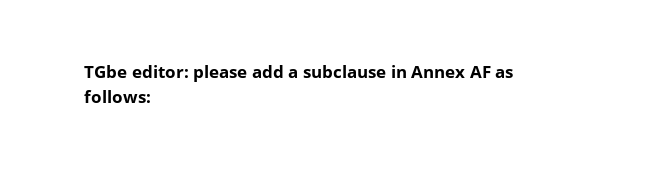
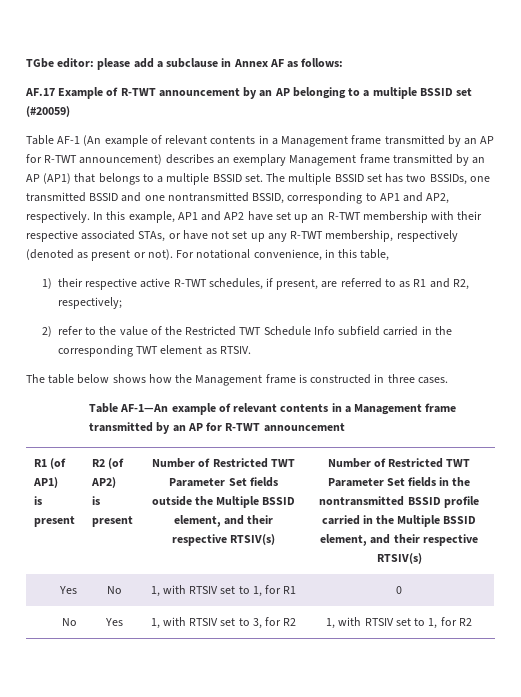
+ AF.17 Example of R-TWT announcement by an AP belonging to a multiple BSSID set (#20059)
+ Table AF-1 (An example of relevant contents in a Management frame transmitted by an AP for R-TWT announcement) describes an exemplary Management frame transmitted by an AP (AP1) that belongs to a multiple BSSID set. The multiple BSSID set has two BSSIDs, one transmitted BSSID and one nontransmitted BSSID, corresponding to AP1 and AP2, respectively. In this example, AP1 and AP2 have set up an R-TWT membership with their respective associated STAs, or have not set up any R-TWT membership, respectively (denoted as present or not). For notational convenience, in this table,
+ 1) their respective active R-TWT schedules, if present, are referred to as R1 and R2, respectively;
+ 2) refer to the value of the Restricted TWT Schedule Info subfield carried in the corresponding TWT element as RTSIV.
+ The table below shows how the Management frame is constructed in three cases.
+ Table AF-1—An example of relevant contents in a Management frame transmitted by an AP for R-TWT announcement
+ R1 (of AP1)
+ is present | R2 (of AP2)
+ is present | Number of Restricted TWT Parameter Set fields outside the Multiple BSSID element, and their respective RTSIV(s) | Number of Restricted TWT Parameter Set fields in the nontransmitted BSSID profile carried in the Multiple BSSID element, and their respective RTSIV(s)
+ Yes | No | 1, with RTSIV set to 1, for R1 | 0
+ No | Yes | 1, with RTSIV set to 3, for R2 | 1, with RTSIV set to 1, for R2

